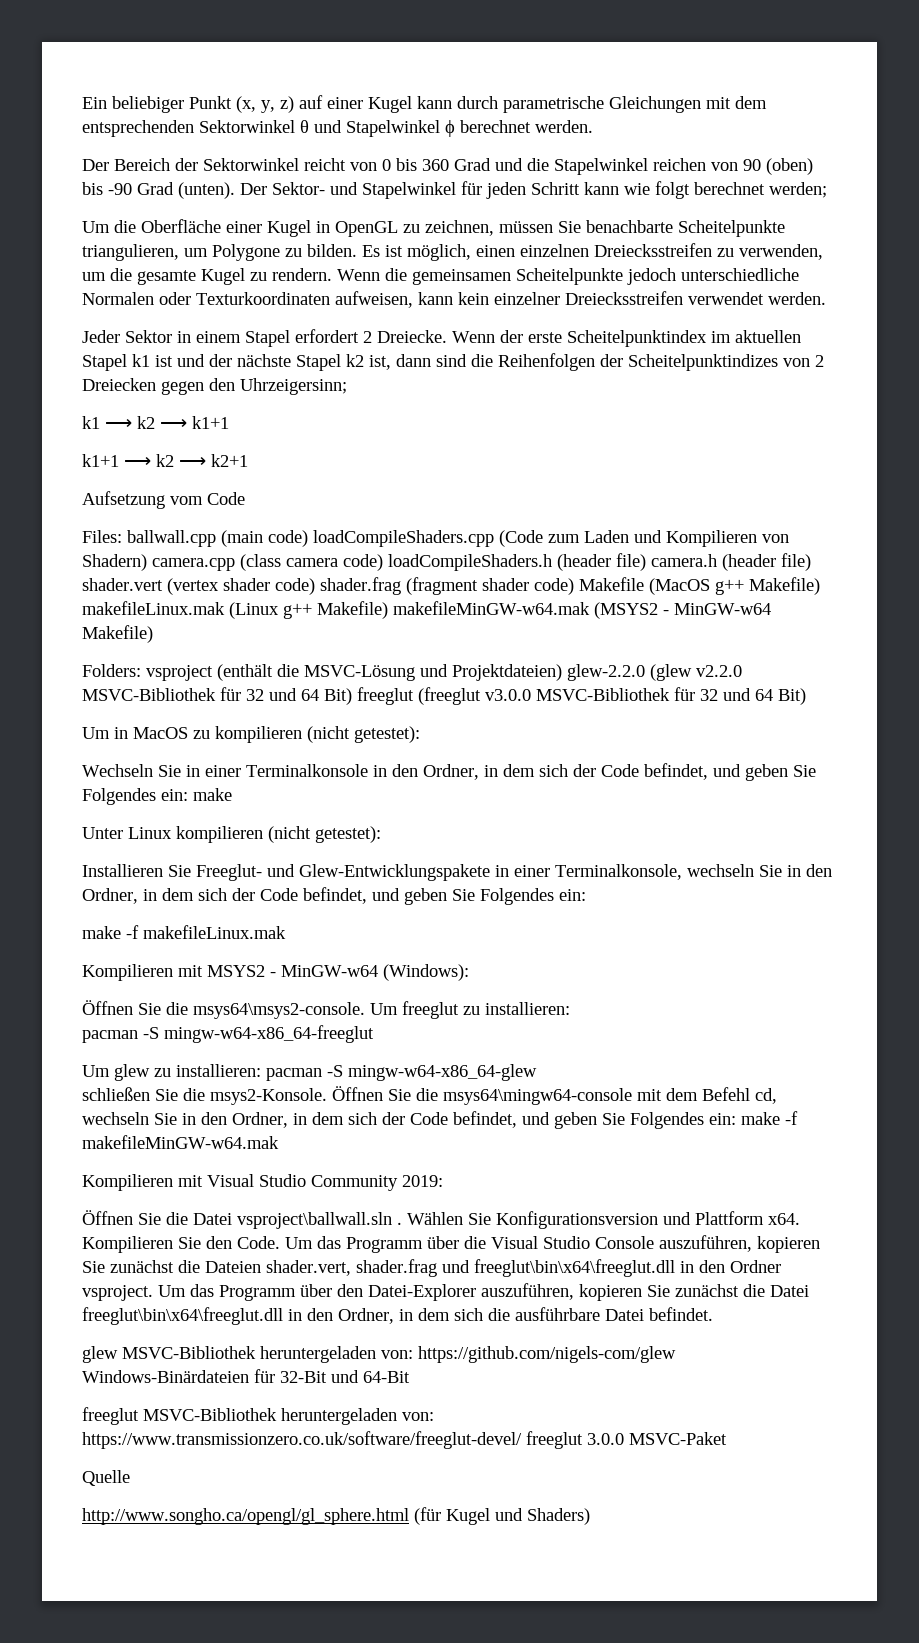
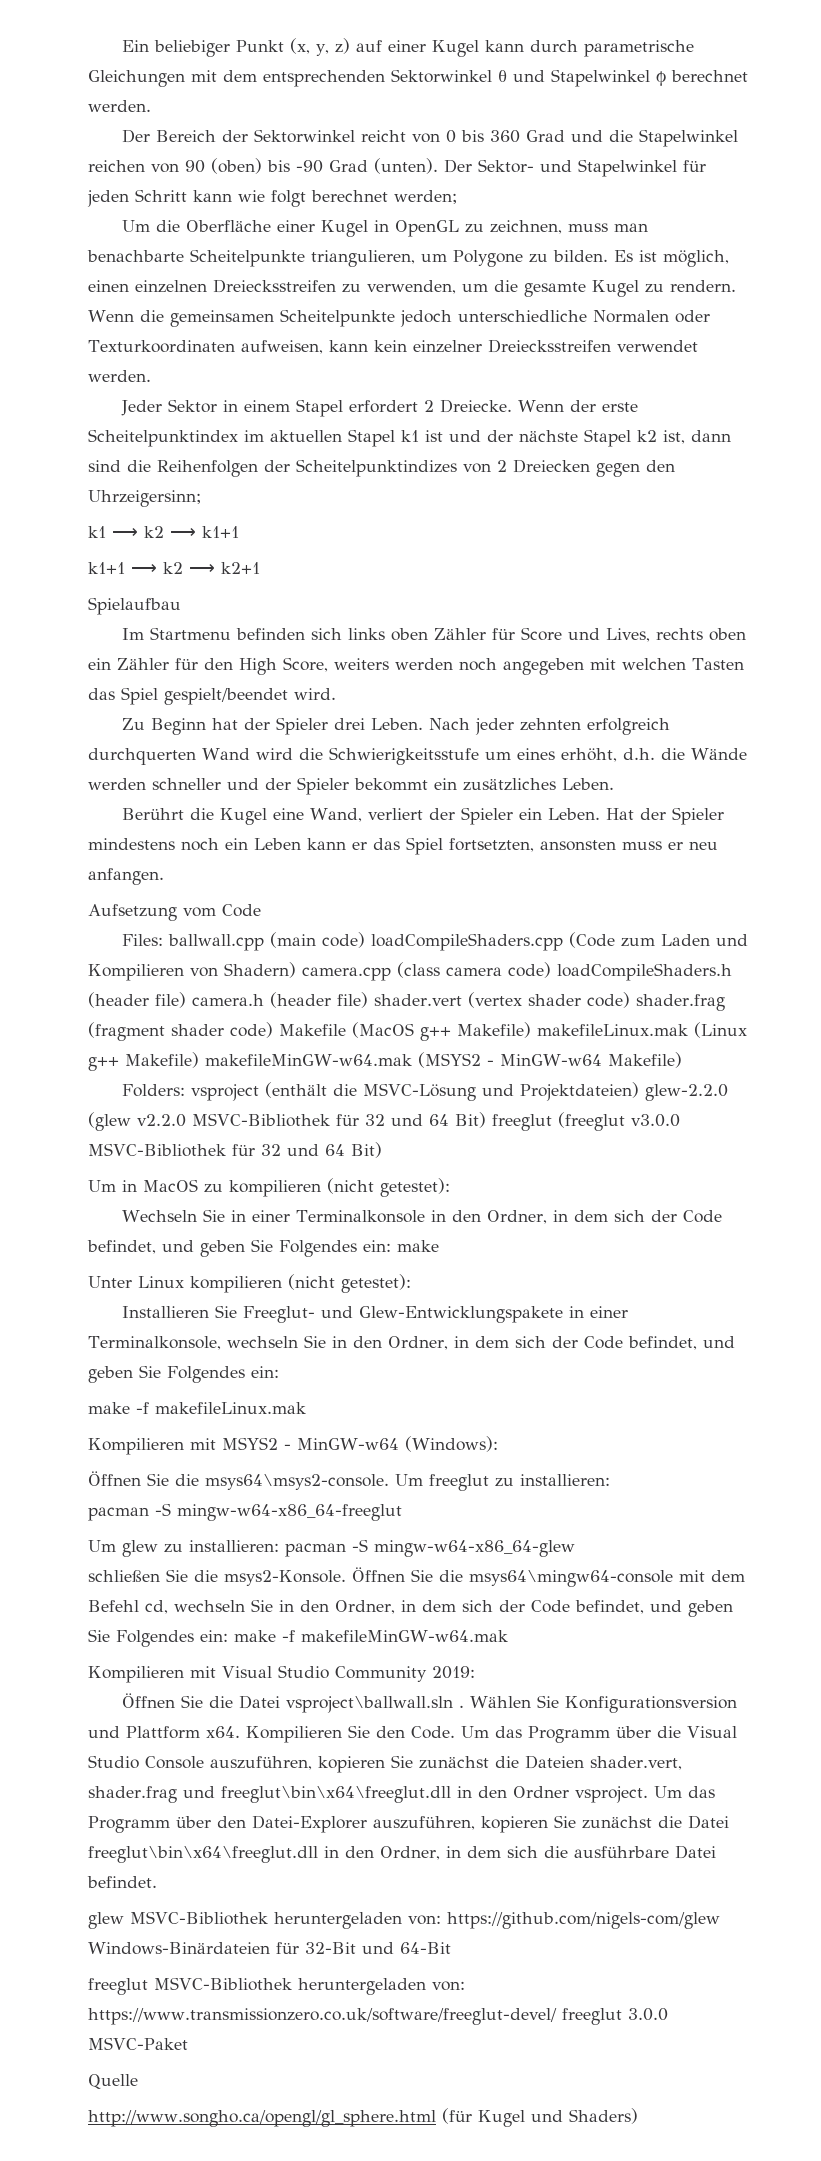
- Um die Oberfläche einer Kugel in OpenGL zu zeichnen, müssen Sie benachbarte Scheitelpunkte triangulieren, um Polygone zu bilden.
+ Um die Oberfläche einer Kugel in OpenGL zu zeichnen, muss man benachbarte Scheitelpunkte triangulieren, um Polygone zu bilden.
+ Spielaufbau
+ Im Startmenu befinden sich links oben Zähler für Score und Lives, rechts oben ein Zähler für den High Score, weiters werden noch angegeben mit welchen Tasten das Spiel gespielt/beendet wird.
+ Zu Beginn hat der Spieler drei Leben. Nach jeder zehnten erfolgreich durchquerten Wand wird die Schwierigkeitsstufe um eines erhöht, d.h. die Wände werden schneller und der Spieler bekommt ein zusätzliches Leben.
+ Berührt die Kugel eine Wand, verliert der Spieler ein Leben. Hat der Spieler mindestens noch ein Leben kann er das Spiel fortsetzten, ansonsten muss er neu anfangen.

